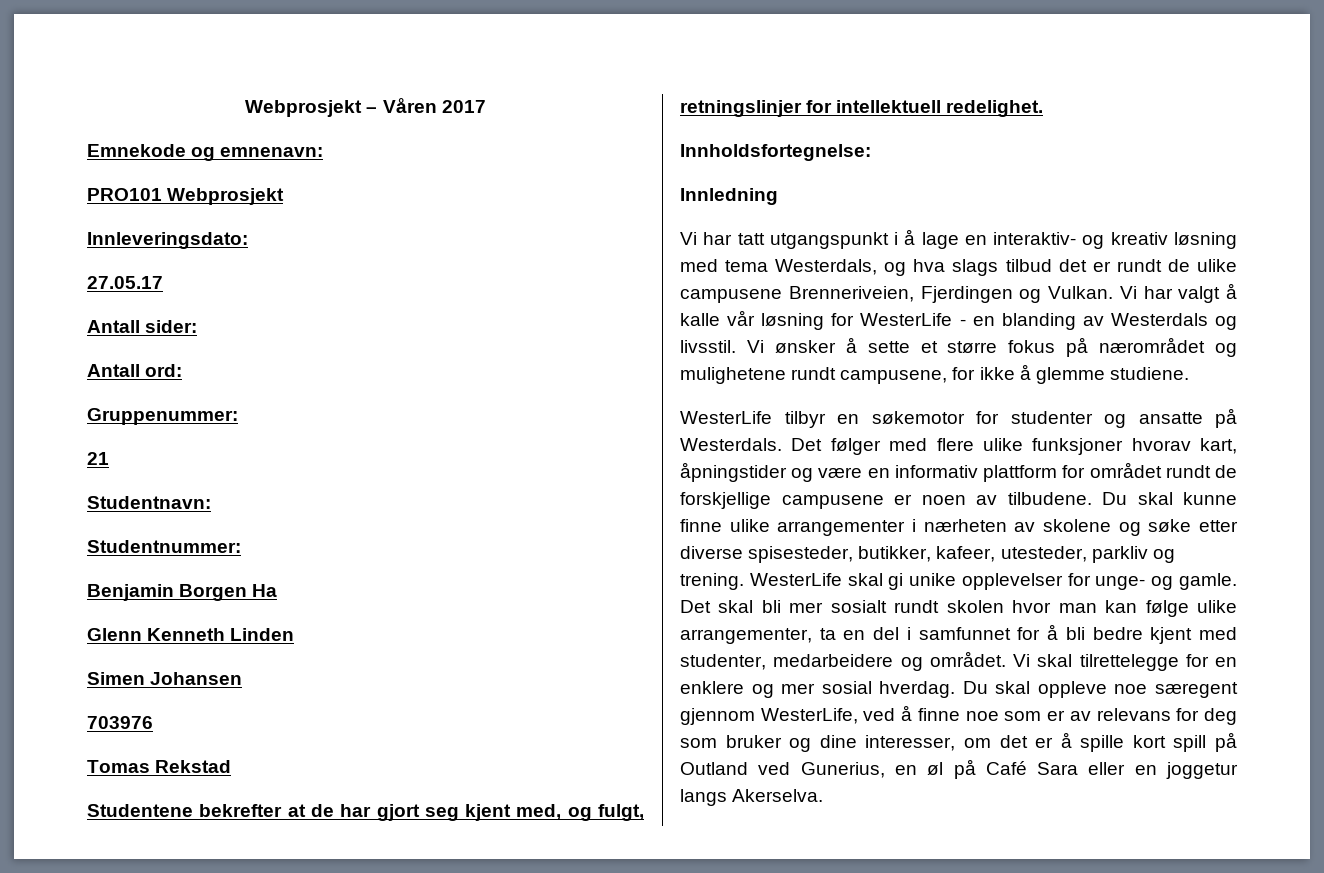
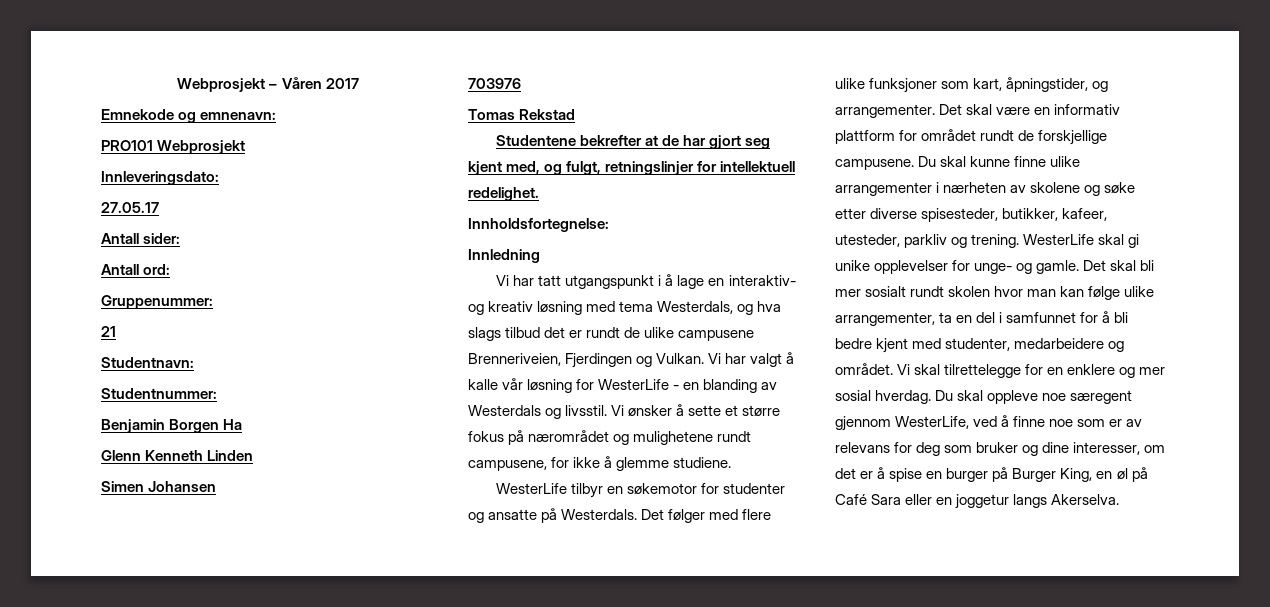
- Det følger med flere ulike funksjoner hvorav kart, åpningstider og være en informativ plattform for området rundt de forskjellige campusene er noen av tilbudene.
+ Det følger med flere ulike funksjoner som kart, åpningstider, og arrangementer. Det skal være en informativ plattform for området rundt de forskjellige campusene.
- Du skal oppleve noe særegent gjennom WesterLife, ved å finne noe som er av relevans for deg som bruker og dine interesser, om det er å spille kort spill på Outland ved Gunerius, en øl på Café Sara eller en joggetur langs Akerselva.
+ Du skal oppleve noe særegent gjennom WesterLife, ved å finne noe som er av relevans for deg som bruker og dine interesser, om det er å spise en burger på Burger King, en øl på Café Sara eller en joggetur langs Akerselva.

